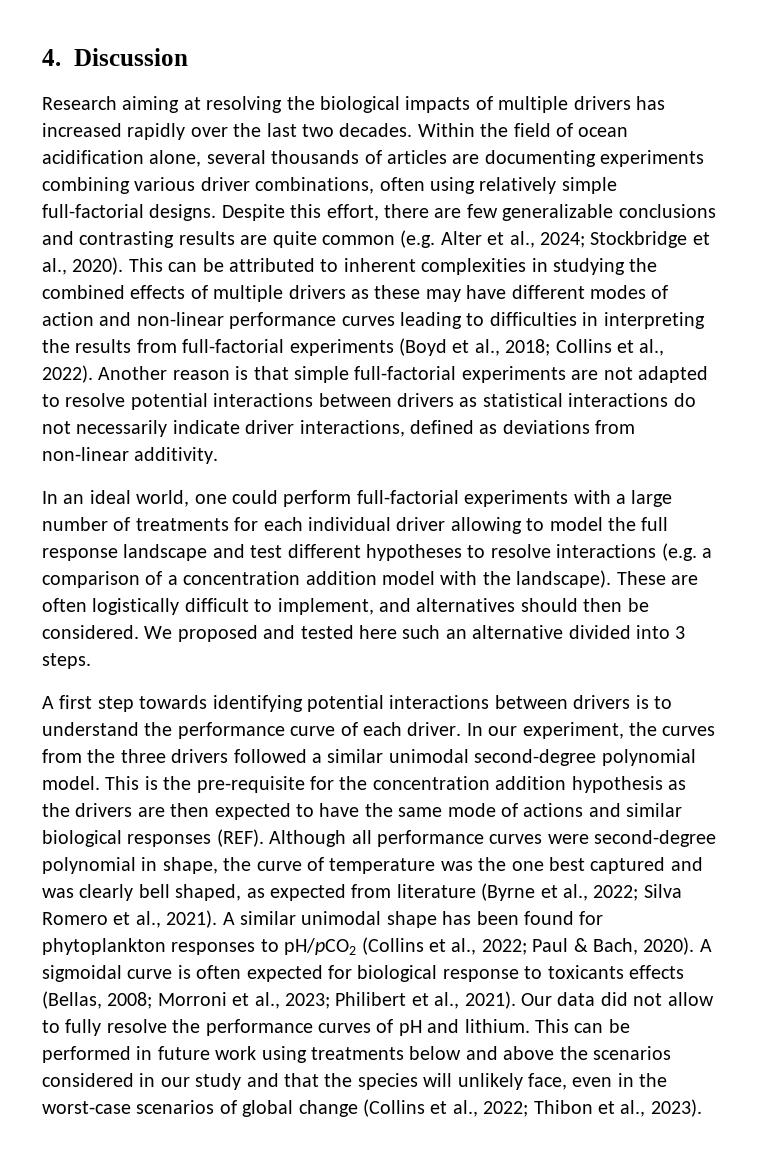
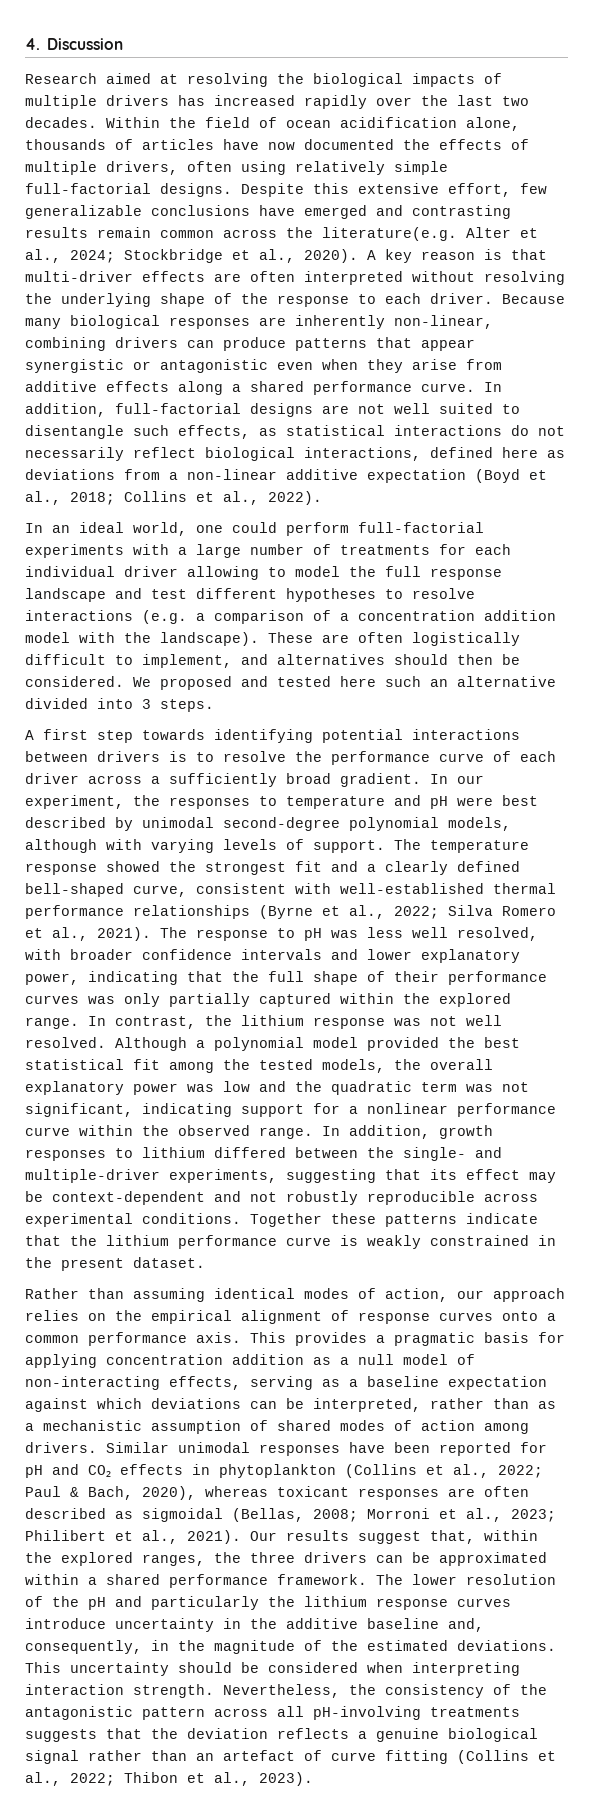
- Research aiming at resolving the biological impacts of multiple drivers has increased rapidly over the last two decades.
+ Research aimed at resolving the biological impacts of multiple drivers has increased rapidly over the last two decades.
- Within the field of ocean acidification alone, several thousands of articles are documenting experiments combining various driver combinations, often using relatively simple full-factorial designs.
+ Within the field of ocean acidification alone, thousands of articles have now documented the effects of multiple drivers, often using relatively simple full-factorial designs.
- Despite this effort, there are few generalizable conclusions and contrasting results are quite common (e.g. Alter et al., 2024; Stockbridge et al., 2020).
+ Despite this extensive effort, few generalizable conclusions have emerged and contrasting results remain common across the literature(e.g. Alter et al., 2024; Stockbridge et al., 2020).
- This can be attributed to inherent complexities in studying the combined effects of multiple drivers as these may have different modes of action and non-linear performance curves leading to difficulties in interpreting the results from full-factorial experiments (Boyd et al., 2018; Collins et al., 2022). Another reason is that simple full-factorial experiments are not adapted to resolve potential interactions between drivers as statistical interactions do not necessarily indicate driver interactions, defined as deviations from non-linear additivity.
+ A key reason is that multi-driver effects are often interpreted without resolving the underlying shape of the response to each driver. Because many biological responses are inherently non-linear, combining drivers can produce patterns that appear synergistic or antagonistic even when they arise from additive effects along a shared performance curve. In addition, full-factorial designs are not well suited to disentangle such effects, as statistical interactions do not necessarily reflect biological interactions, defined here as deviations from a non-linear additive expectation (Boyd et al., 2018; Collins et al., 2022).
- A first step towards identifying potential interactions between drivers is to understand the performance curve of each driver. In our experiment, the curves from the three drivers followed a similar unimodal second-degree polynomial model. This is the pre-requisite for the concentration addition hypothesis as the drivers are then expected to have the same mode of actions and similar biological responses (REF). Although all performance curves were second-degree polynomial in shape, the curve of temperature was the one best captured and was clearly bell shaped, as expected from literature (Byrne et al., 2022; Silva Romero et al., 2021).
+ A first step towards identifying potential interactions between drivers is to resolve the performance curve of each driver across a sufficiently broad gradient. In our experiment, the responses to temperature and pH were best described by unimodal second-degree polynomial models, although with varying levels of support. The temperature response showed the strongest fit and a clearly defined bell-shaped curve, consistent with well-established thermal performance relationships (Byrne et al., 2022; Silva Romero et al., 2021).
- A similar unimodal shape has been found for phytoplankton responses to pH/pCO2 (Collins et al., 2022; Paul & Bach, 2020). A sigmoidal curve is often expected for biological response to toxicants effects (Bellas, 2008; Morroni et al., 2023; Philibert et al., 2021).
+ The response to pH was less well resolved, with broader confidence intervals and lower explanatory power, indicating that the full shape of their performance curves was only partially captured within the explored range. In contrast, the lithium response was not well resolved. Although a polynomial model provided the best statistical fit among the tested models, the overall explanatory power was low and the quadratic term was not significant, indicating support for a nonlinear performance curve within the observed range. In addition, growth responses to lithium differed between the single- and multiple-driver experiments, suggesting that its effect may be context-dependent and not robustly reproducible across experimental conditions. Together these patterns indicate that the lithium performance curve is weakly constrained in the present dataset.
+ Rather than assuming identical modes of action, our approach relies on the empirical alignment of response curves onto a common performance axis. This provides a pragmatic basis for applying concentration addition as a null model of non-interacting effects, serving as a baseline expectation against which deviations can be interpreted, rather than as a mechanistic assumption of shared modes of action among drivers. Similar unimodal responses have been reported for pH and CO₂ effects in phytoplankton (Collins et al., 2022; Paul & Bach, 2020), whereas toxicant responses are often described as sigmoidal (Bellas, 2008; Morroni et al., 2023; Philibert et al., 2021).
- Our data did not allow to fully resolve the performance curves of pH and lithium. This can be performed in future work using treatments below and above the scenarios considered in our study and that the species will unlikely face, even in the worst-case scenarios of global change (Collins et al., 2022; Thibon et al., 2023).
+ Our results suggest that, within the explored ranges, the three drivers can be approximated within a shared performance framework. The lower resolution of the pH and particularly the lithium response curves introduce uncertainty in the additive baseline and, consequently, in the magnitude of the estimated deviations. This uncertainty should be considered when interpreting interaction strength. Nevertheless, the consistency of the antagonistic pattern across all pH-involving treatments suggests that the deviation reflects a genuine biological signal rather than an artefact of curve fitting (Collins et al., 2022; Thibon et al., 2023).

